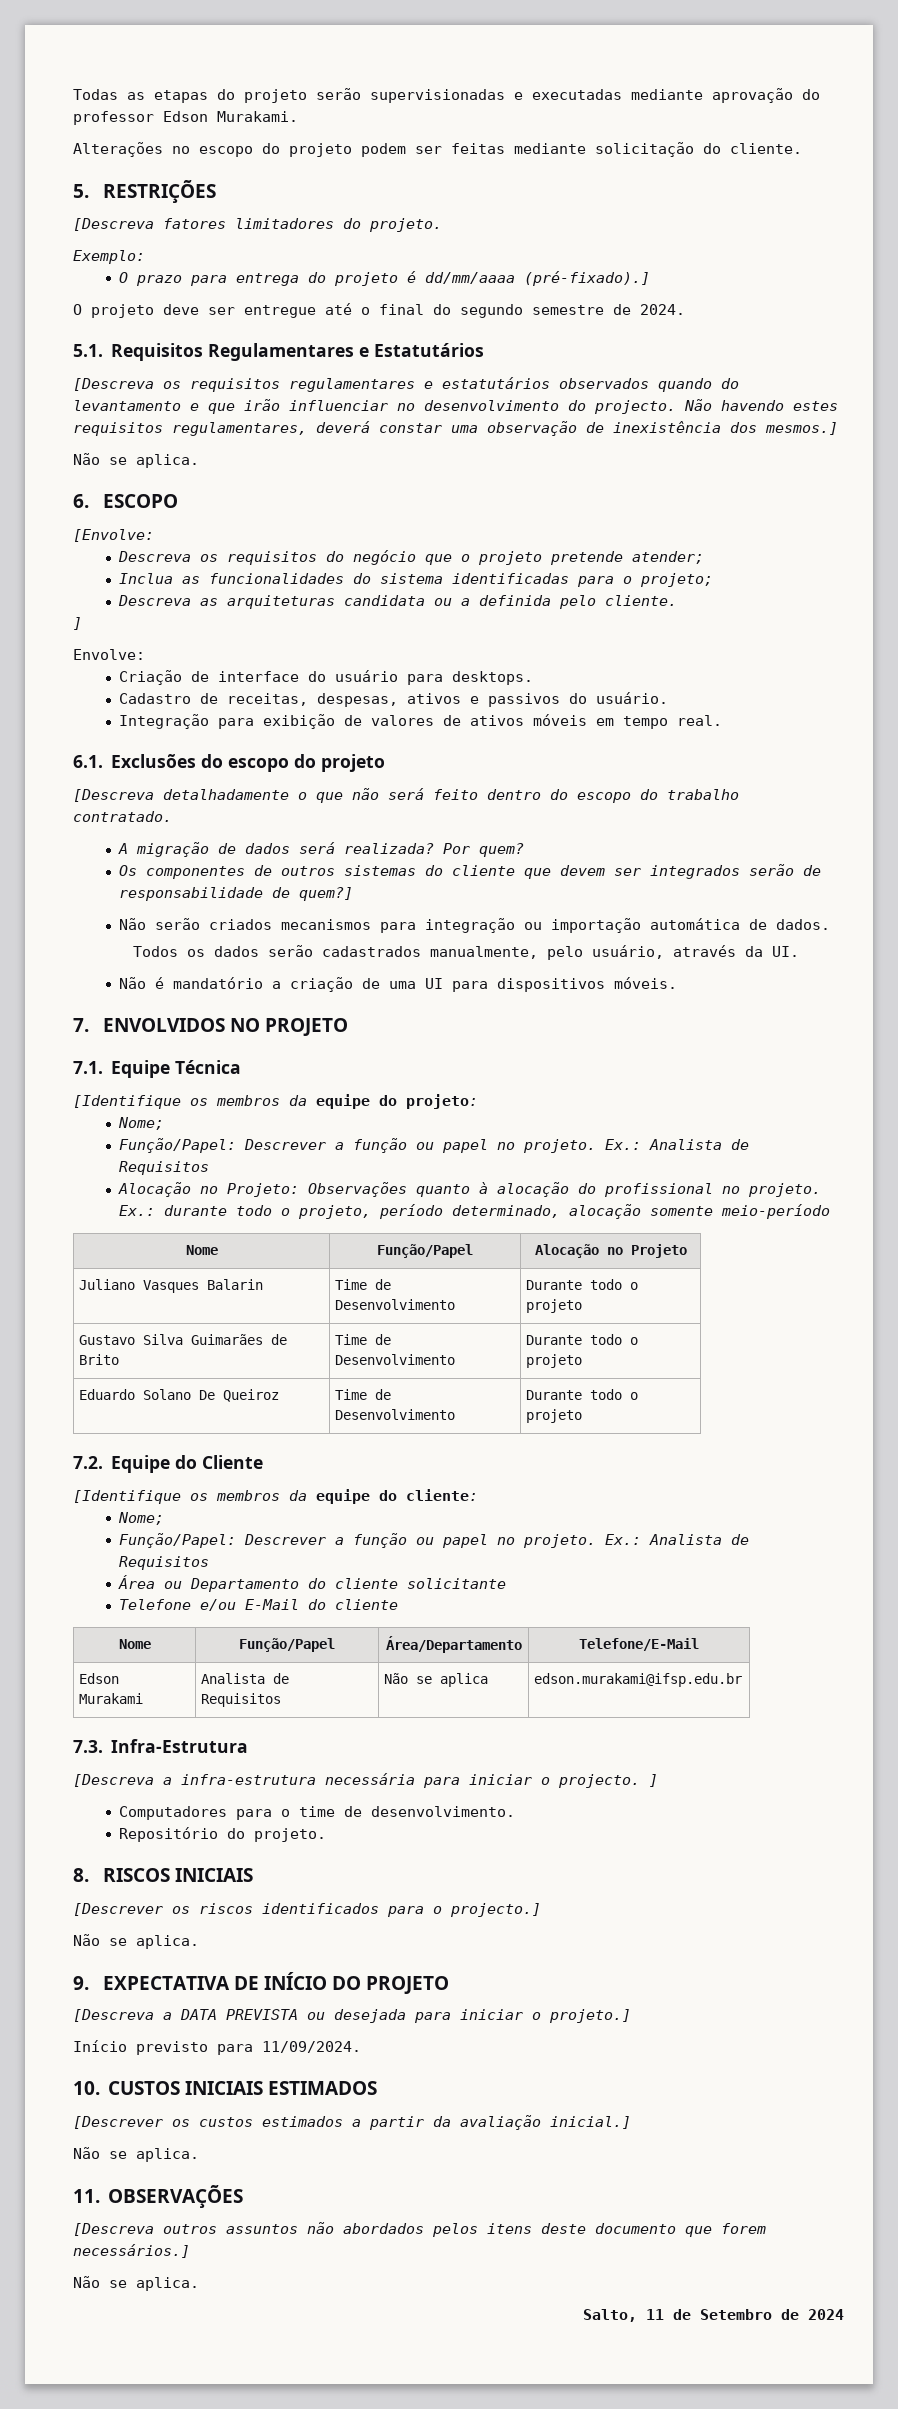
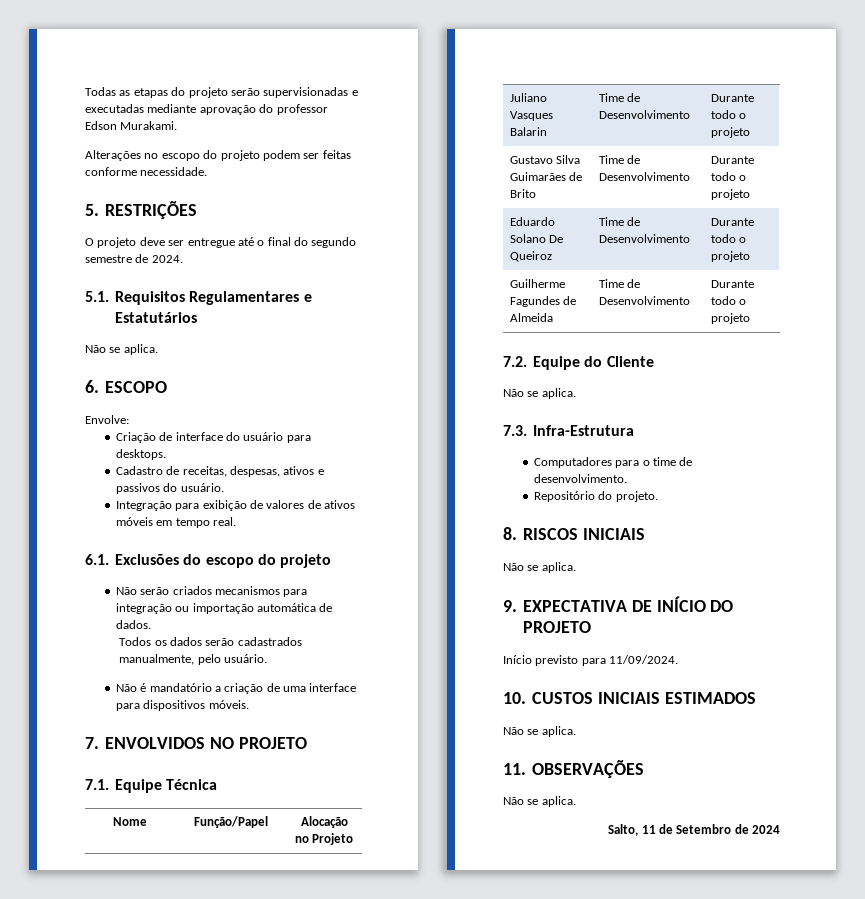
- Alterações no escopo do projeto podem ser feitas mediante solicitação do cliente.
+ Alterações no escopo do projeto podem ser feitas conforme necessidade.
  5. RESTRIÇÕES
- [Descreva fatores limitadores do projeto.
- Exemplo:
- O prazo para entrega do projeto é dd/mm/aaaa (pré-fixado).]
- [Descreva os requisitos regulamentares e estatutários observados quando do levantamento e que irão influenciar no desenvolvimento do projecto. Não havendo estes requisitos regulamentares, deverá constar uma observação de inexistência dos mesmos.]
- [Envolve:
- Descreva os requisitos do negócio que o projeto pretende atender;
- Inclua as funcionalidades do sistema identificadas para o projeto;
- Descreva as arquiteturas candidata ou a definida pelo cliente.
- ]
- [Descreva detalhadamente o que não será feito dentro do escopo do trabalho contratado.
- A migração de dados será realizada? Por quem?
- Os componentes de outros sistemas do cliente que devem ser integrados serão de responsabilidade de quem?]
- Todos os dados serão cadastrados manualmente, pelo usuário, através da UI.
+ Todos os dados serão cadastrados manualmente, pelo usuário.
- Não é mandatório a criação de uma UI para dispositivos móveis.
+ Não é mandatório a criação de uma interface para dispositivos móveis.
- [Identifique os membros da equipe do projeto:
- Nome;
- Função/Papel: Descrever a função ou papel no projeto. Ex.: Analista de Requisitos
- Alocação no Projeto: Observações quanto à alocação do profissional no projeto. Ex.: durante todo o projeto, período determinado, alocação somente meio-período
+ Guilherme Fagundes de Almeida | Time de Desenvolvimento | Durante todo o projeto
  7.2. Equipe do Cliente
- [Identifique os membros da equipe do cliente:
- Nome;
- Função/Papel: Descrever a função ou papel no projeto. Ex.: Analista de Requisitos
- Área ou Departamento do cliente solicitante
- Telefone e/ou E-Mail do cliente
- Nome | Função/Papel | Área/Departamento | Telefone/E-Mail
- Edson Murakami | Analista de Requisitos | Não se aplica | edson.murakami@ifsp.edu.br
+ Não se aplica.
  7.3. Infra-Estrutura
- [Descreva a infra-estrutura necessária para iniciar o projecto. ]
- [Descrever os riscos identificados para o projecto.]
- [Descreva a DATA PREVISTA ou desejada para iniciar o projeto.]
- [Descrever os custos estimados a partir da avaliação inicial.]
- [Descreva outros assuntos não abordados pelos itens deste documento que forem necessários.]

